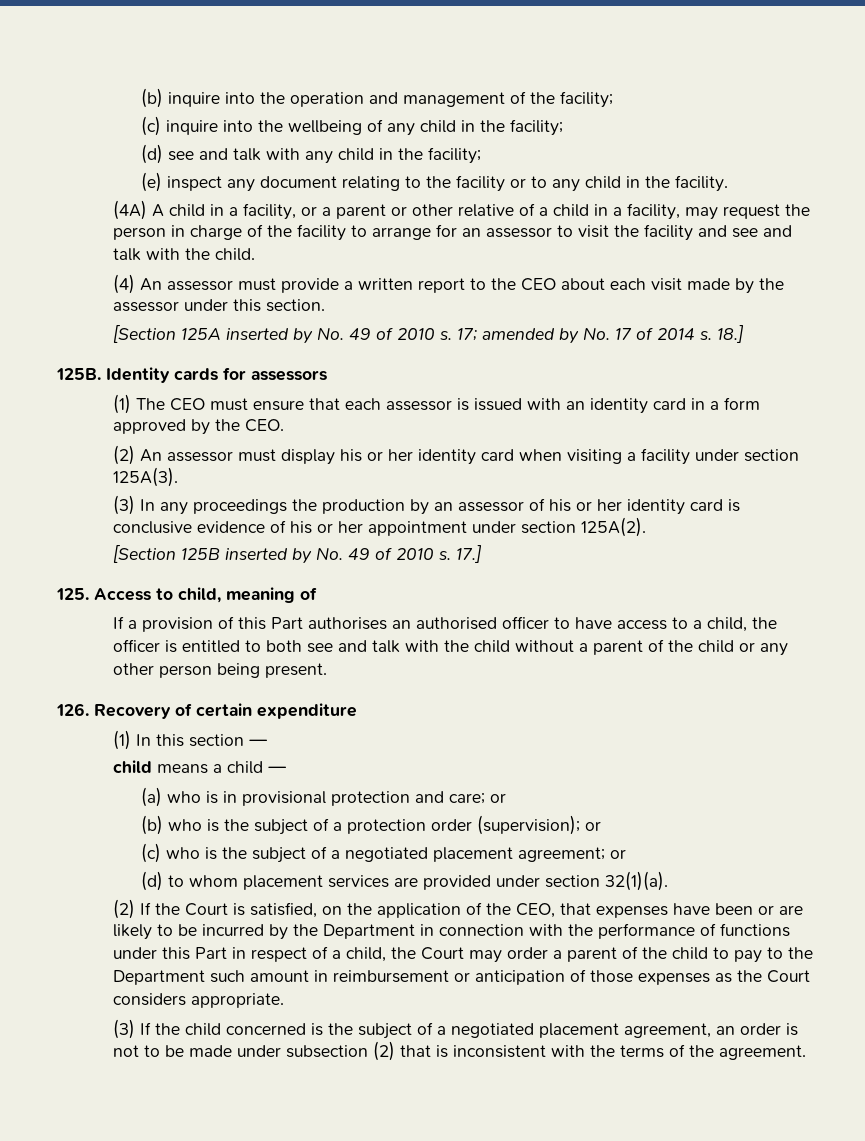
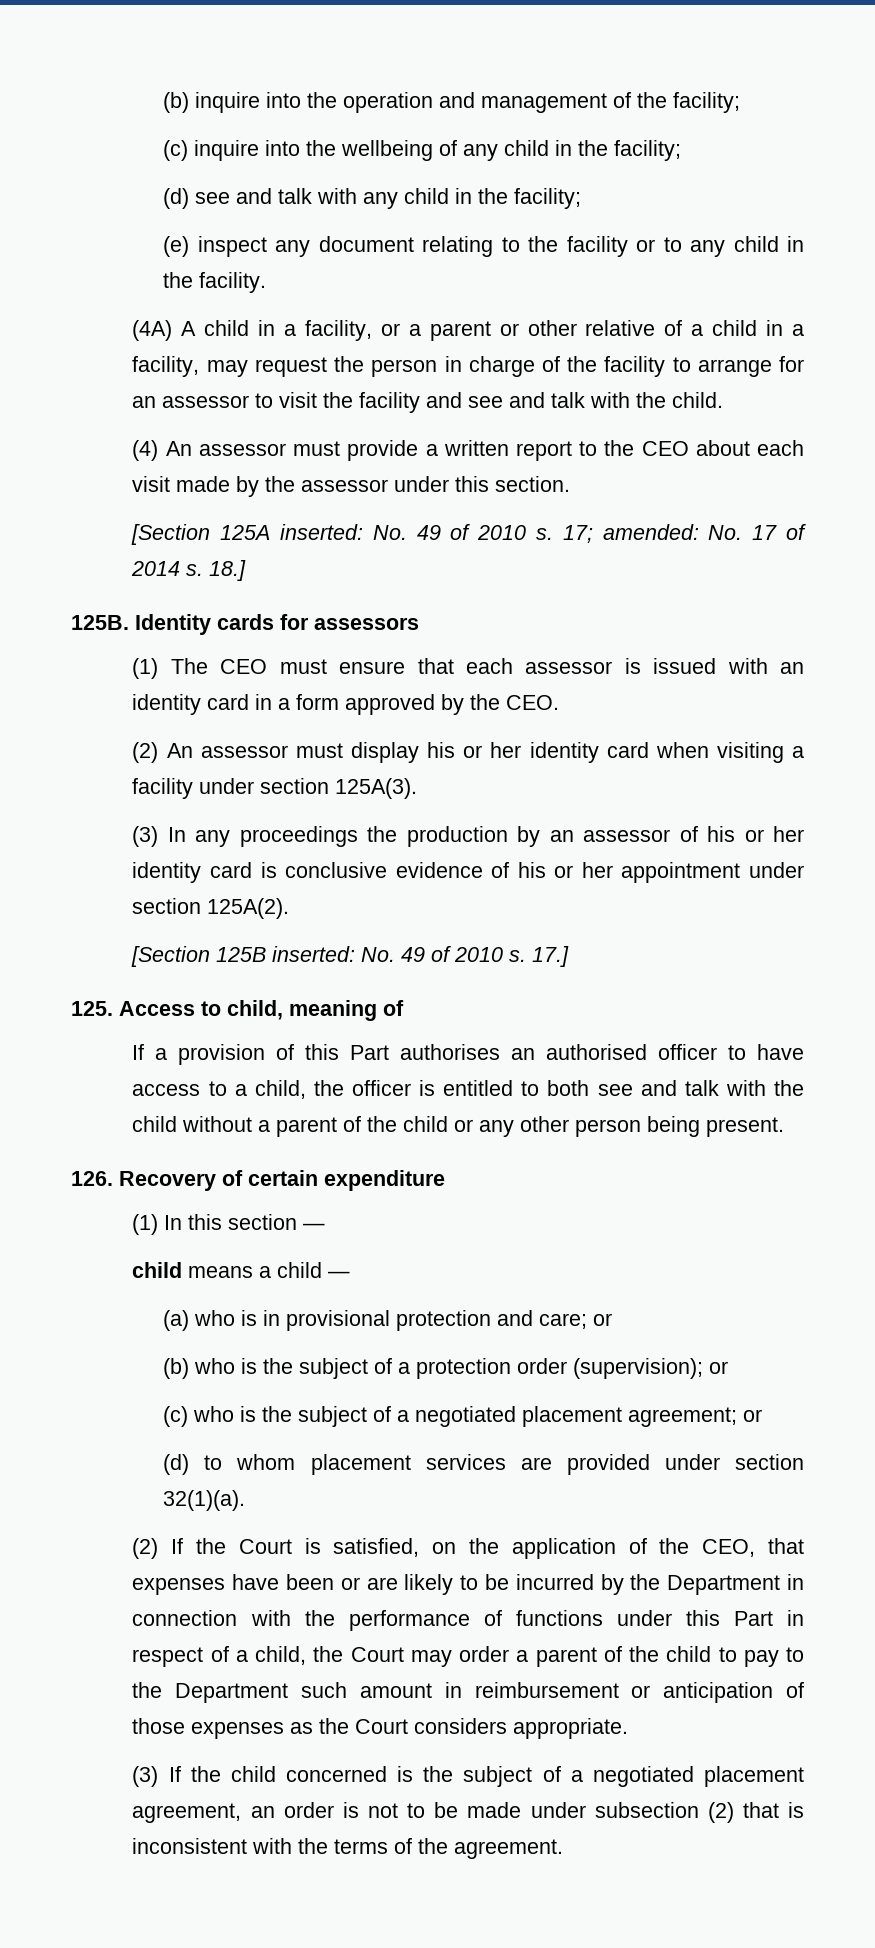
- [Section 125A inserted by No. 49 of 2010 s.
+ [Section 125A inserted: No. 49 of 2010 s.
- 17; amended by No. 17 of 2014 s.
+ 17; amended: No. 17 of 2014 s.
- [Section 125B inserted by No. 49 of 2010 s.
+ [Section 125B inserted: No. 49 of 2010 s.

